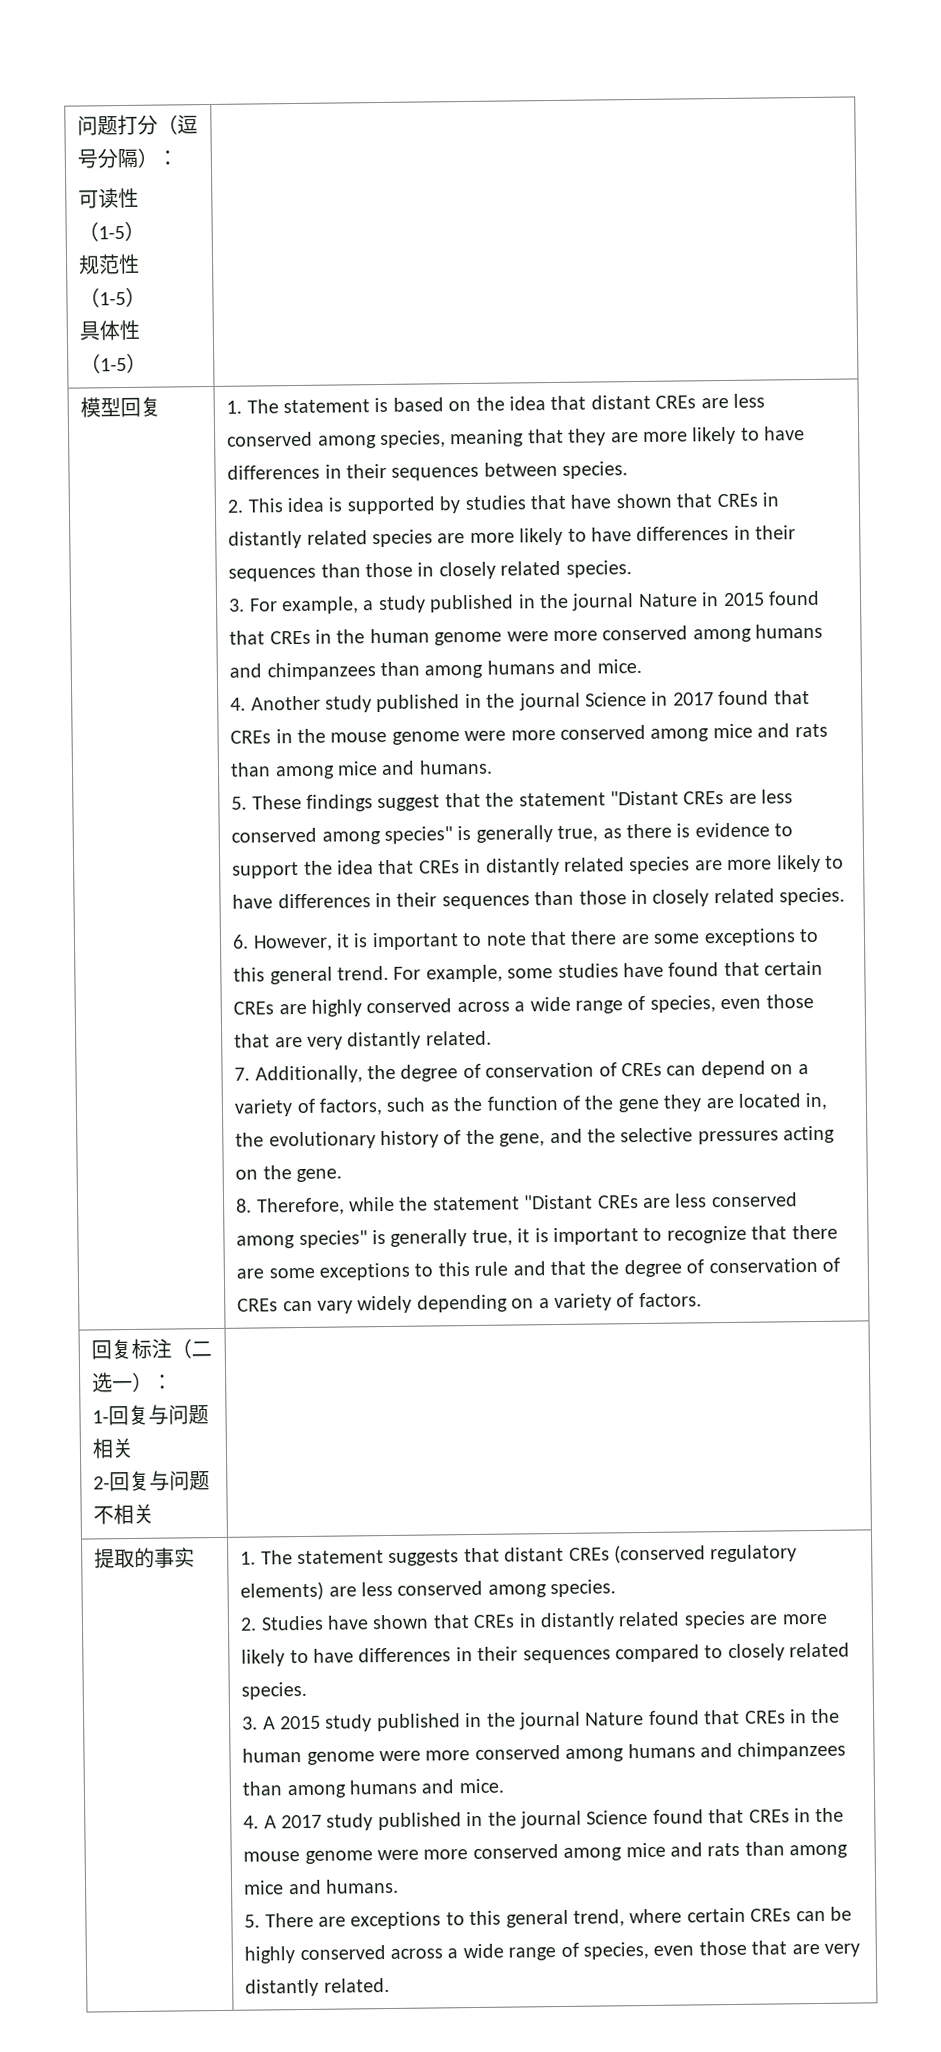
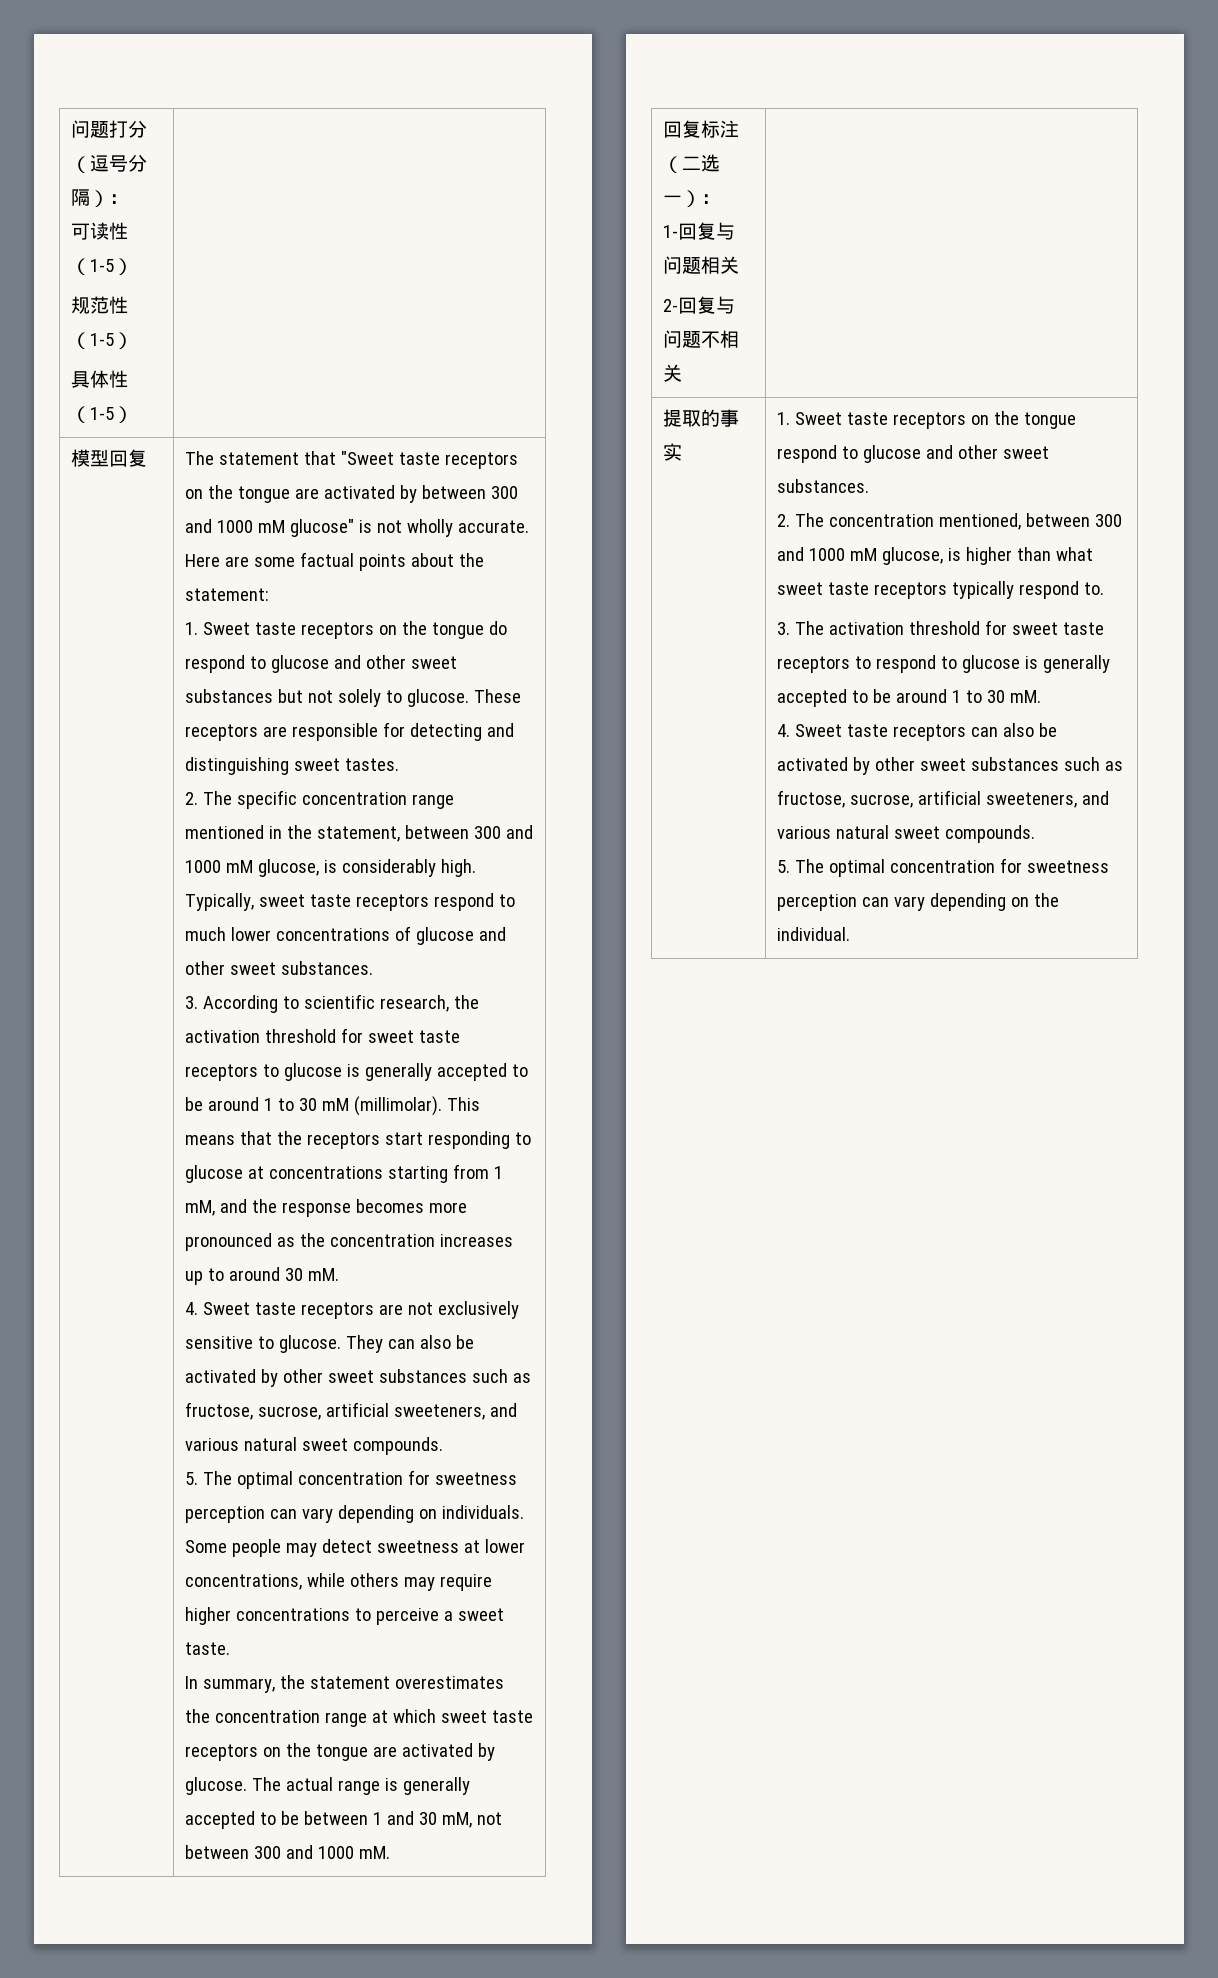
- 1. The statement is based on the idea that distant CREs are less conserved among species, meaning that they are more likely to have differences in their sequences between species.
- 2. This idea is supported by studies that have shown that CREs in distantly related species are more likely to have differences in their sequences than those in closely related species.
- 3. For example, a study published in the journal Nature in 2015 found that CREs in the human genome were more conserved among humans and chimpanzees than among humans and mice.
- 4. Another study published in the journal Science in 2017 found that CREs in the mouse genome were more conserved among mice and rats than among mice and humans.
- 5. These findings suggest that the statement "Distant CREs are less conserved among species" is generally true, as there is evidence to support the idea that CREs in distantly related species are more likely to have differences in their sequences than those in closely related species.
- 6. However, it is important to note that there are some exceptions to this general trend. For example, some studies have found that certain CREs are highly conserved across a wide range of species, even those that are very distantly related.
- 7. Additionally, the degree of conservation of CREs can depend on a variety of factors, such as the function of the gene they are located in, the evolutionary history of the gene, and the selective pressures acting on the gene.
- 8. Therefore, while the statement "Distant CREs are less conserved among species" is generally true, it is important to recognize that there are some exceptions to this rule and that the degree of conservation of CREs can vary widely depending on a variety of factors.
+ The statement that "Sweet taste receptors on the tongue are activated by between 300 and 1000 mM glucose" is not wholly accurate. Here are some factual points about the statement:
+ 1. Sweet taste receptors on the tongue do respond to glucose and other sweet substances but not solely to glucose. These receptors are responsible for detecting and distinguishing sweet tastes.
+ 2. The specific concentration range mentioned in the statement, between 300 and 1000 mM glucose, is considerably high. Typically, sweet taste receptors respond to much lower concentrations of glucose and other sweet substances.
+ 3. According to scientific research, the activation threshold for sweet taste receptors to glucose is generally accepted to be around 1 to 30 mM (millimolar). This means that the receptors start responding to glucose at concentrations starting from 1 mM, and the response becomes more pronounced as the concentration increases up to around 30 mM.
+ 4. Sweet taste receptors are not exclusively sensitive to glucose. They can also be activated by other sweet substances such as fructose, sucrose, artificial sweeteners, and various natural sweet compounds.
+ 5. The optimal concentration for sweetness perception can vary depending on individuals. Some people may detect sweetness at lower concentrations, while others may require higher concentrations to perceive a sweet taste.
+ In summary, the statement overestimates the concentration range at which sweet taste receptors on the tongue are activated by glucose. The actual range is generally accepted to be between 1 and 30 mM, not between 300 and 1000 mM.
- 1. The statement suggests that distant CREs (conserved regulatory elements) are less conserved among species.
- 2. Studies have shown that CREs in distantly related species are more likely to have differences in their sequences compared to closely related species.
- 3. A 2015 study published in the journal Nature found that CREs in the human genome were more conserved among humans and chimpanzees than among humans and mice.
- 4. A 2017 study published in the journal Science found that CREs in the mouse genome were more conserved among mice and rats than among mice and humans.
- 5. There are exceptions to this general trend, where certain CREs can be highly conserved across a wide range of species, even those that are very distantly related.
+ 1. Sweet taste receptors on the tongue respond to glucose and other sweet substances.
+ 2. The concentration mentioned, between 300 and 1000 mM glucose, is higher than what sweet taste receptors typically respond to.
+ 3. The activation threshold for sweet taste receptors to respond to glucose is generally accepted to be around 1 to 30 mM.
+ 4. Sweet taste receptors can also be activated by other sweet substances such as fructose, sucrose, artificial sweeteners, and various natural sweet compounds.
+ 5. The optimal concentration for sweetness perception can vary depending on the individual.

